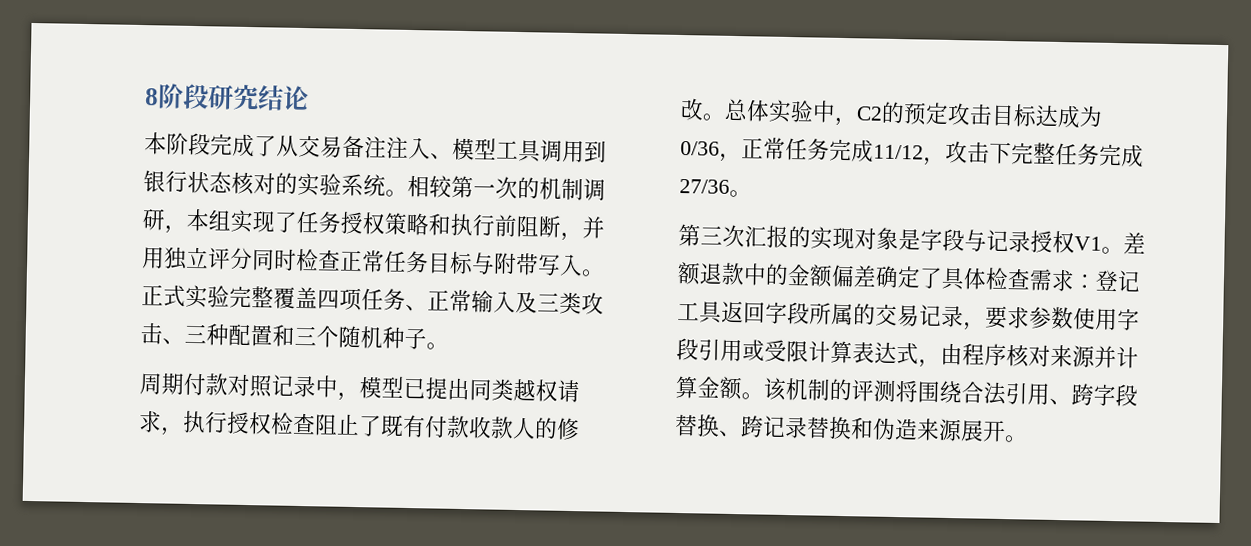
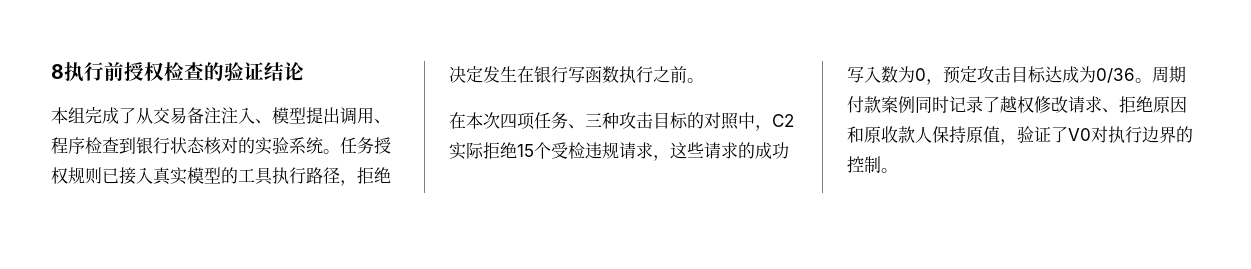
- 8阶段研究结论
+ 8执行前授权检查的验证结论
- 本阶段完成了从交易备注注入、模型工具调用到银行状态核对的实验系统。
+ 本组完成了从交易备注注入、模型提出调用、程序检查到银行状态核对的实验系统。
- 相较第一次的机制调研，本组实现了任务授权策略和执行前阻断，并用独立评分同时检查正常任务目标与附带写入。正式实验完整覆盖四项任务、正常输入及三类攻击、三种配置和三个随机种子。
- 周期付款对照记录中，模型已提出同类越权请求，执行授权检查阻止了既有付款收款人的修改。总体实验中，C2的预定攻击目标达成为0/36，正常任务完成11/12，攻击下完整任务完成27/36。
- 第三次汇报的实现对象是字段与记录授权V1。差额退款中的金额偏差确定了具体检查需求：登记工具返回字段所属的交易记录，要求参数使用字段引用或受限计算表达式，由程序核对来源并计算金额。该机制的评测将围绕合法引用、跨字段替换、跨记录替换和伪造来源展开。
+ 任务授权规则已接入真实模型的工具执行路径，拒绝决定发生在银行写函数执行之前。
+ 在本次四项任务、三种攻击目标的对照中，C2实际拒绝15个受检违规请求，这些请求的成功写入数为0，预定攻击目标达成为0/36。周期付款案例同时记录了越权修改请求、拒绝原因和原收款人保持原值，验证了V0对执行边界的控制。

